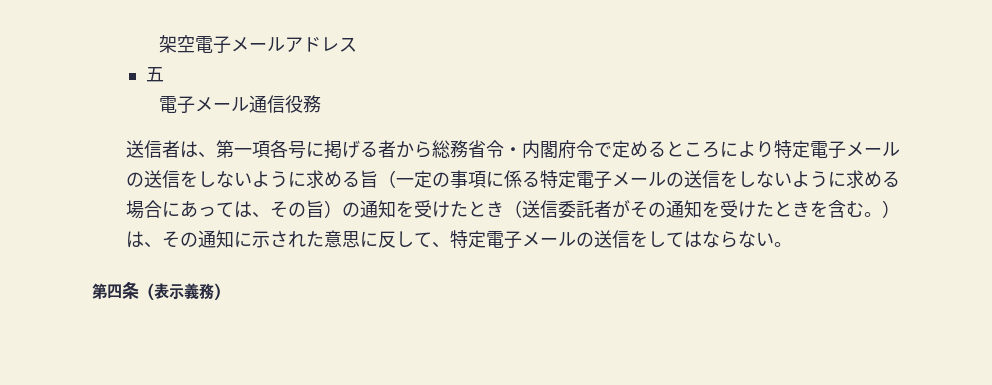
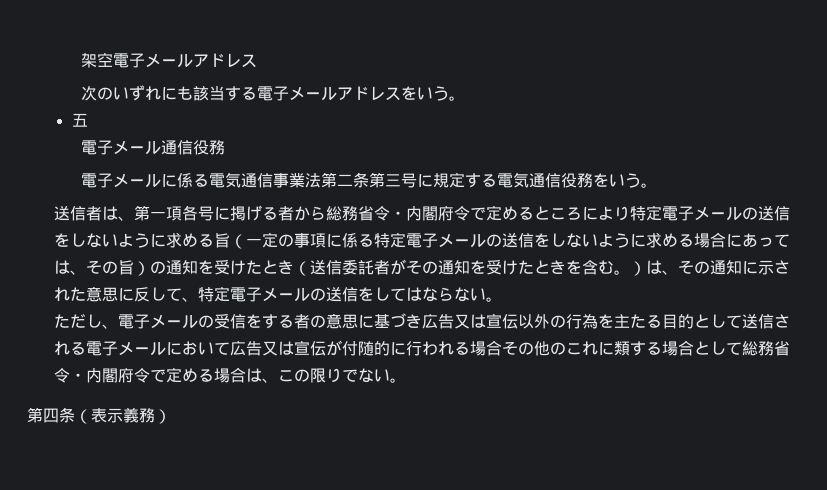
+ 次のいずれにも該当する電子メールアドレスをいう。
+ 電子メールに係る電気通信事業法第二条第三号に規定する電気通信役務をいう。
+ ただし、電子メールの受信をする者の意思に基づき広告又は宣伝以外の行為を主たる目的として送信される電子メールにおいて広告又は宣伝が付随的に行われる場合その他のこれに類する場合として総務省令・内閣府令で定める場合は、この限りでない。

